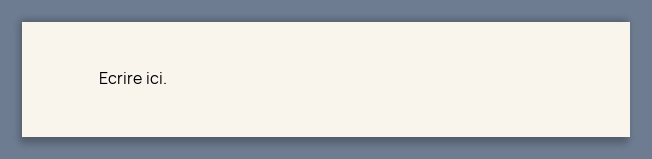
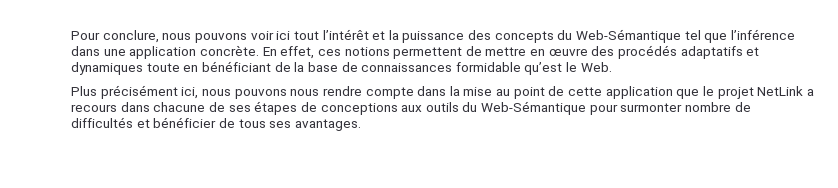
- Ecrire ici.
+ Pour conclure, nous pouvons voir ici tout l’intérêt et la puissance des concepts du Web-Sémantique tel que l’inférence dans une application concrète. En effet, ces notions permettent de mettre en œuvre des procédés adaptatifs et dynamiques toute en bénéficiant de la base de connaissances formidable qu’est le Web.
+ Plus précisément ici, nous pouvons nous rendre compte dans la mise au point de cette application que le projet NetLink a recours dans chacune de ses étapes de conceptions aux outils du Web-Sémantique pour surmonter nombre de difficultés et bénéficier de tous ses avantages.

